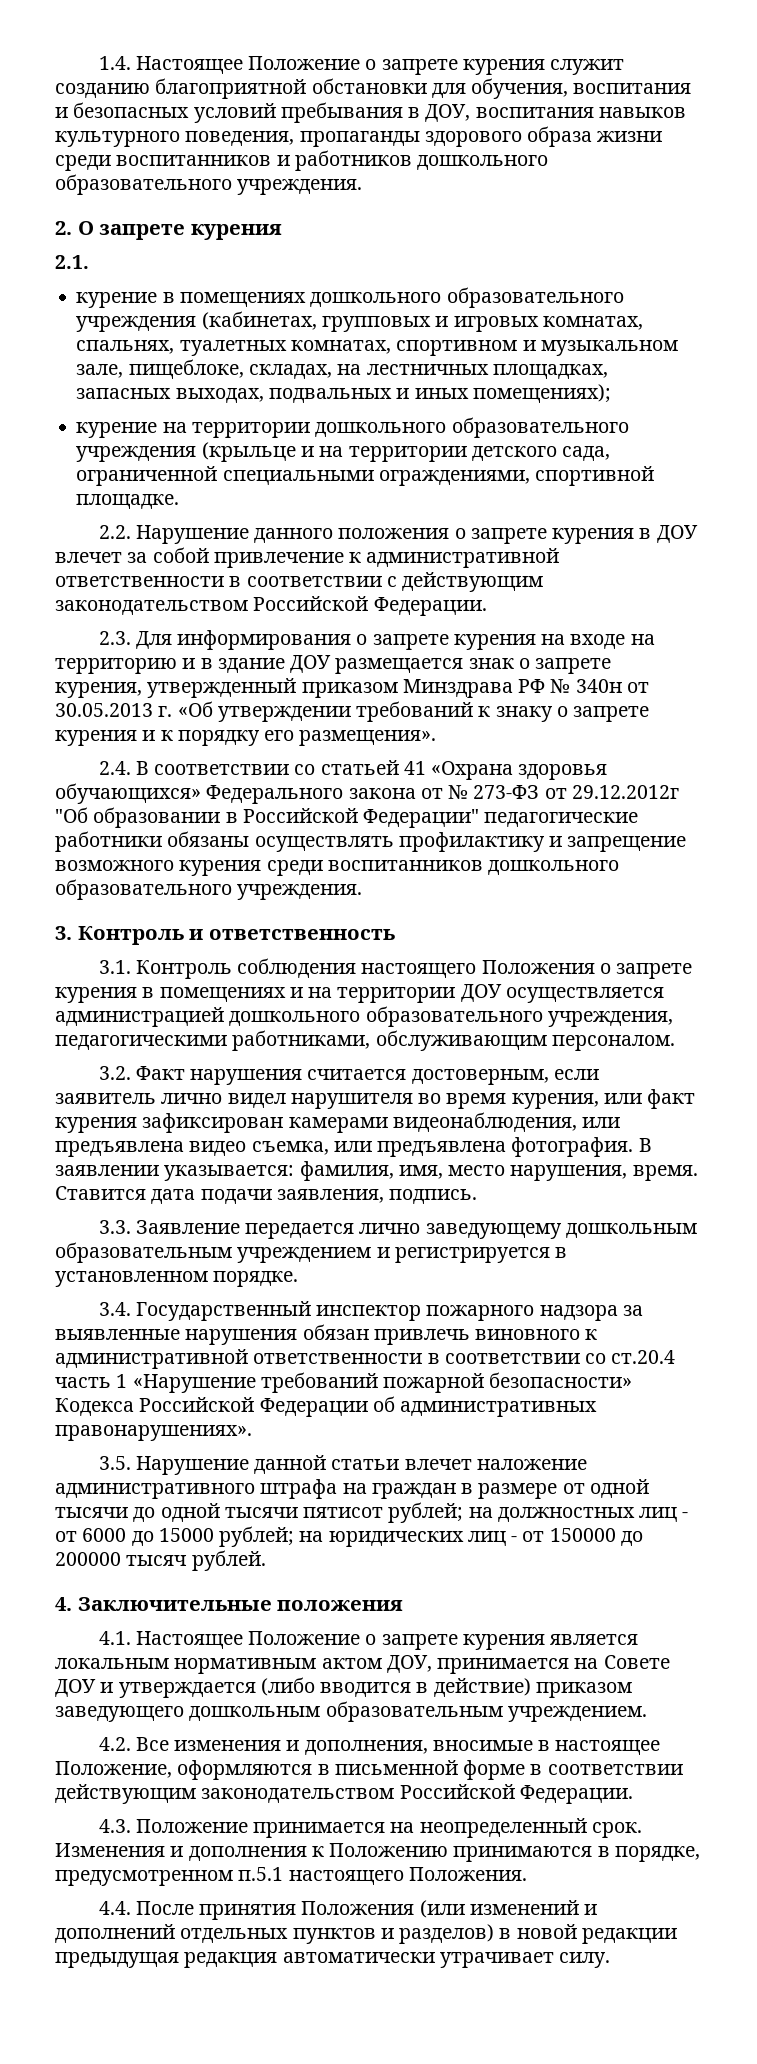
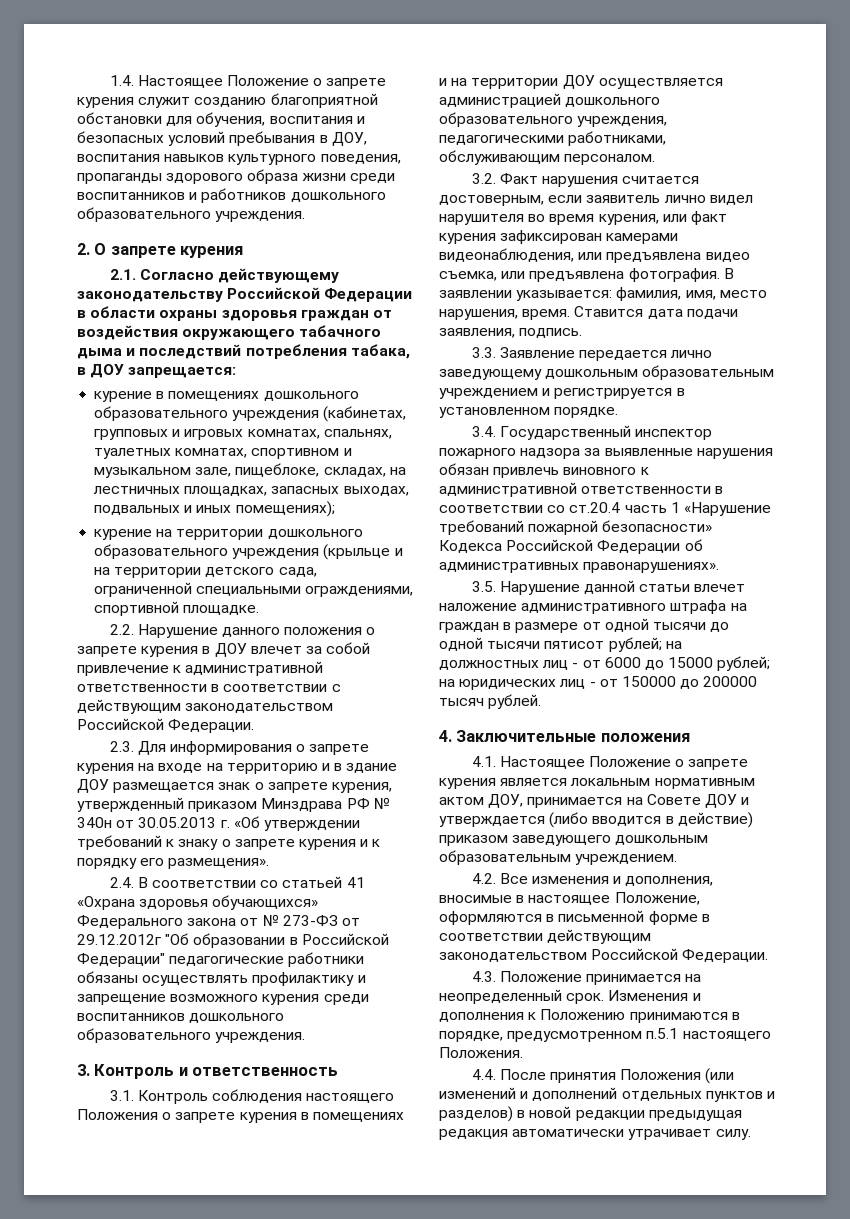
- 2.1.
+ 2.1. Согласно действующему законодательству Российской Федерации в области охраны здоровья граждан от воздействия окружающего табачного дыма и последствий потребления табака, в ДОУ запрещается:

